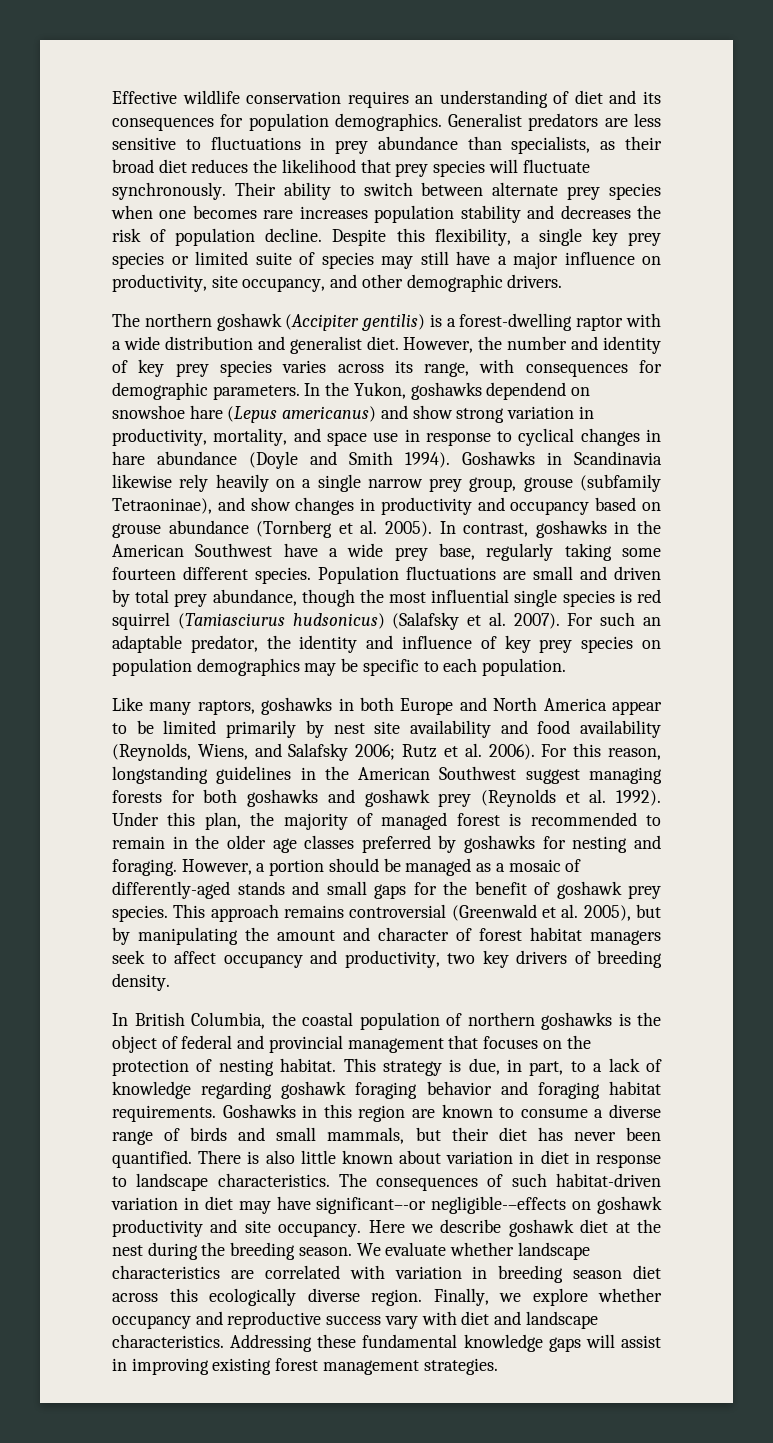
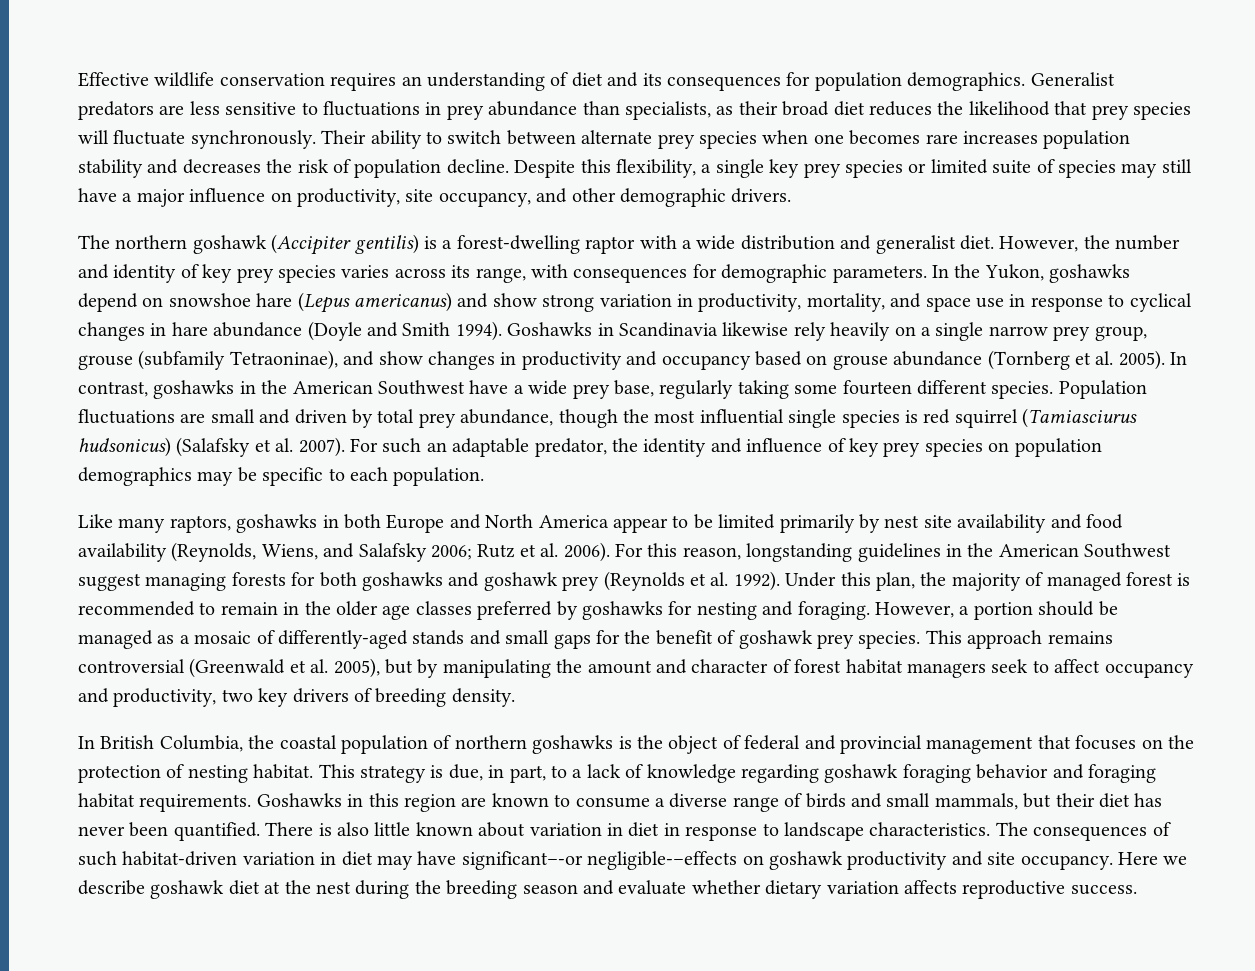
- In the Yukon, goshawks dependend on snowshoe hare (Lepus americanus) and show strong variation in productivity, mortality, and space use in response to cyclical changes in hare abundance (Doyle and Smith 1994).
+ In the Yukon, goshawks depend on snowshoe hare (Lepus americanus) and show strong variation in productivity, mortality, and space use in response to cyclical changes in hare abundance (Doyle and Smith 1994).
- Here we describe goshawk diet at the nest during the breeding season. We evaluate whether landscape characteristics are correlated with variation in breeding season diet across this ecologically diverse region. Finally, we explore whether occupancy and reproductive success vary with diet and landscape characteristics. Addressing these fundamental knowledge gaps will assist in improving existing forest management strategies.
+ Here we describe goshawk diet at the nest during the breeding season and evaluate whether dietary variation affects reproductive success.

